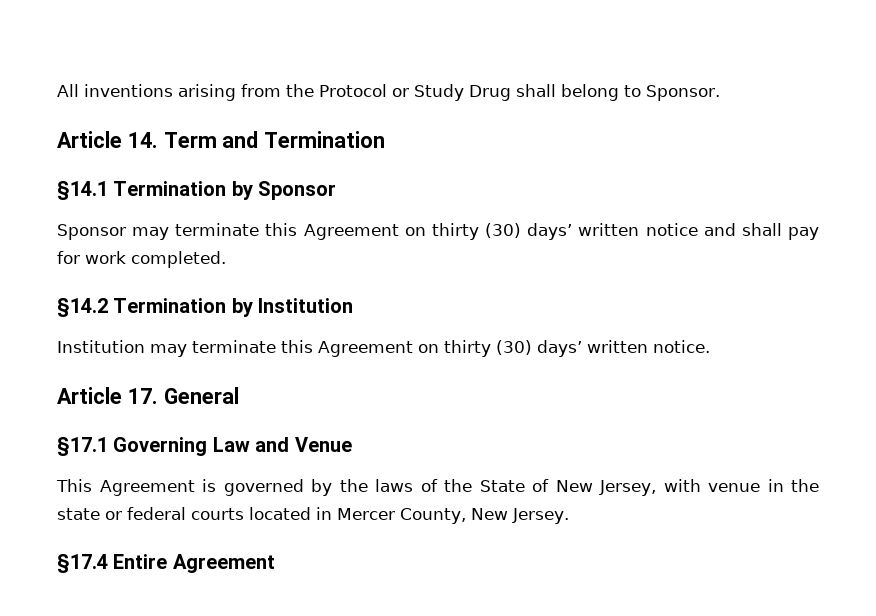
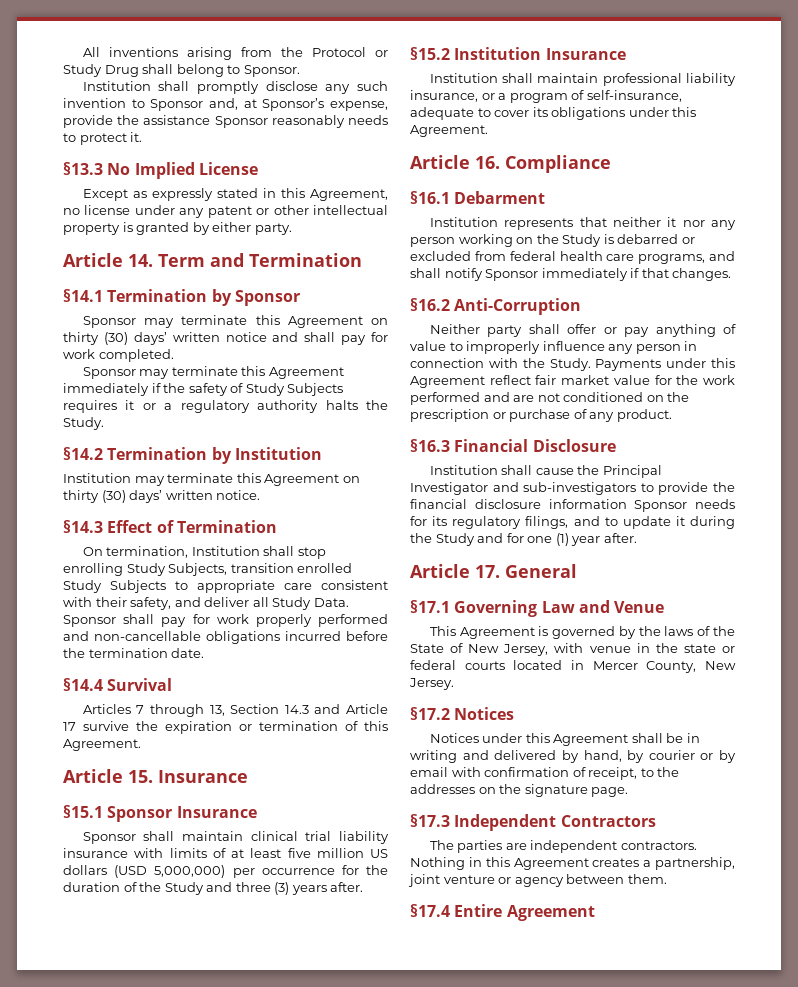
+ Institution shall promptly disclose any such invention to Sponsor and, at Sponsor’s expense, provide the assistance Sponsor reasonably needs to protect it.
+ §13.3 No Implied License
+ Except as expressly stated in this Agreement, no license under any patent or other intellectual property is granted by either party.
+ Sponsor may terminate this Agreement immediately if the safety of Study Subjects requires it or a regulatory authority halts the Study.
+ §14.3 Effect of Termination
+ On termination, Institution shall stop enrolling Study Subjects, transition enrolled Study Subjects to appropriate care consistent with their safety, and deliver all Study Data. Sponsor shall pay for work properly performed and non-cancellable obligations incurred before the termination date.
+ §14.4 Survival
+ Articles 7 through 13, Section 14.3 and Article 17 survive the expiration or termination of this Agreement.
+ Article 15. Insurance
+ §15.1 Sponsor Insurance
+ Sponsor shall maintain clinical trial liability insurance with limits of at least five million US dollars (USD 5,000,000) per occurrence for the duration of the Study and three (3) years after.
+ §15.2 Institution Insurance
+ Institution shall maintain professional liability insurance, or a program of self-insurance, adequate to cover its obligations under this Agreement.
+ Article 16. Compliance
+ §16.1 Debarment
+ Institution represents that neither it nor any person working on the Study is debarred or excluded from federal health care programs, and shall notify Sponsor immediately if that changes.
+ §16.2 Anti-Corruption
+ Neither party shall offer or pay anything of value to improperly influence any person in connection with the Study. Payments under this Agreement reflect fair market value for the work performed and are not conditioned on the prescription or purchase of any product.
+ §16.3 Financial Disclosure
+ Institution shall cause the Principal Investigator and sub-investigators to provide the financial disclosure information Sponsor needs for its regulatory filings, and to update it during the Study and for one (1) year after.
+ §17.2 Notices
+ Notices under this Agreement shall be in writing and delivered by hand, by courier or by email with confirmation of receipt, to the addresses on the signature page.
+ §17.3 Independent Contractors
+ The parties are independent contractors. Nothing in this Agreement creates a partnership, joint venture or agency between them.

